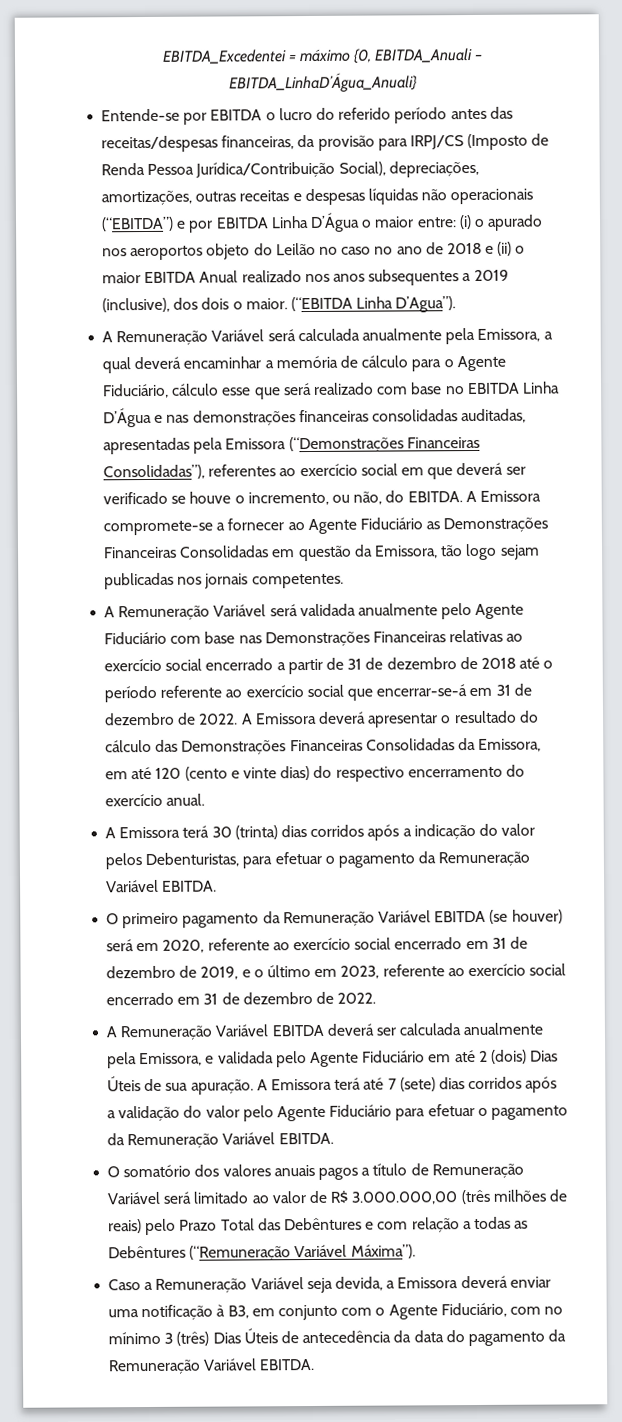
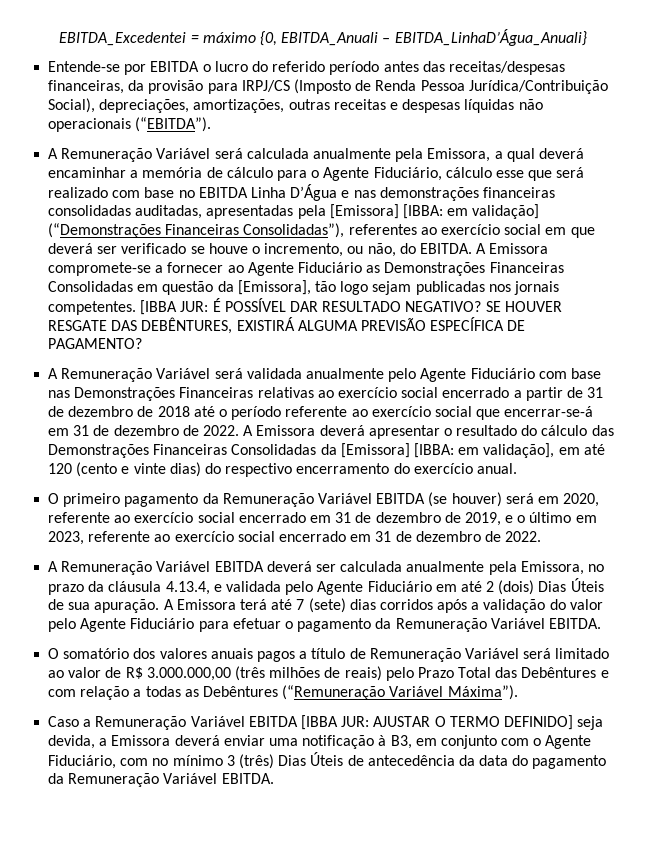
- Entende-se por EBITDA o lucro do referido período antes das receitas/despesas financeiras, da provisão para IRPJ/CS (Imposto de Renda Pessoa Jurídica/Contribuição Social), depreciações, amortizações, outras receitas e despesas líquidas não operacionais (“EBITDA”) e por EBITDA Linha D’Água o maior entre: (i) o apurado nos aeroportos objeto do Leilão no caso no ano de 2018 e (ii) o maior EBITDA Anual realizado nos anos subsequentes a 2019 (inclusive), dos dois o maior. (“EBITDA Linha D’Agua”).
+ Entende-se por EBITDA o lucro do referido período antes das receitas/despesas financeiras, da provisão para IRPJ/CS (Imposto de Renda Pessoa Jurídica/Contribuição Social), depreciações, amortizações, outras receitas e despesas líquidas não operacionais (“EBITDA”).
- A Remuneração Variável será calculada anualmente pela Emissora, a qual deverá encaminhar a memória de cálculo para o Agente Fiduciário, cálculo esse que será realizado com base no EBITDA Linha D’Água e nas demonstrações financeiras consolidadas auditadas, apresentadas pela Emissora (“Demonstrações Financeiras Consolidadas”), referentes ao exercício social em que deverá ser verificado se houve o incremento, ou não, do EBITDA.
+ A Remuneração Variável será calculada anualmente pela Emissora, a qual deverá encaminhar a memória de cálculo para o Agente Fiduciário, cálculo esse que será realizado com base no EBITDA Linha D’Água e nas demonstrações financeiras consolidadas auditadas, apresentadas pela [Emissora] [IBBA: em validação] (“Demonstrações Financeiras Consolidadas”), referentes ao exercício social em que deverá ser verificado se houve o incremento, ou não, do EBITDA.
- A Emissora compromete-se a fornecer ao Agente Fiduciário as Demonstrações Financeiras Consolidadas em questão da Emissora, tão logo sejam publicadas nos jornais competentes.
+ A Emissora compromete-se a fornecer ao Agente Fiduciário as Demonstrações Financeiras Consolidadas em questão da [Emissora], tão logo sejam publicadas nos jornais competentes. [IBBA JUR: É POSSÍVEL DAR RESULTADO NEGATIVO? SE HOUVER RESGATE DAS DEBÊNTURES, EXISTIRÁ ALGUMA PREVISÃO ESPECÍFICA DE PAGAMENTO?
- A Emissora deverá apresentar o resultado do cálculo das Demonstrações Financeiras Consolidadas da Emissora, em até 120 (cento e vinte dias) do respectivo encerramento do exercício anual.
+ A Emissora deverá apresentar o resultado do cálculo das Demonstrações Financeiras Consolidadas da [Emissora] [IBBA: em validação], em até 120 (cento e vinte dias) do respectivo encerramento do exercício anual.
- A Emissora terá 30 (trinta) dias corridos após a indicação do valor pelos Debenturistas, para efetuar o pagamento da Remuneração Variável EBITDA.
- A Remuneração Variável EBITDA deverá ser calculada anualmente pela Emissora, e validada pelo Agente Fiduciário em até 2 (dois) Dias Úteis de sua apuração.
+ A Remuneração Variável EBITDA deverá ser calculada anualmente pela Emissora, no prazo da cláusula 4.13.4, e validada pelo Agente Fiduciário em até 2 (dois) Dias Úteis de sua apuração.
- Caso a Remuneração Variável seja devida, a Emissora deverá enviar uma notificação à B3, em conjunto com o Agente Fiduciário, com no mínimo 3 (três) Dias Úteis de antecedência da data do pagamento da Remuneração Variável EBITDA.
+ Caso a Remuneração Variável EBITDA [IBBA JUR: AJUSTAR O TERMO DEFINIDO] seja devida, a Emissora deverá enviar uma notificação à B3, em conjunto com o Agente Fiduciário, com no mínimo 3 (três) Dias Úteis de antecedência da data do pagamento da Remuneração Variável EBITDA.

